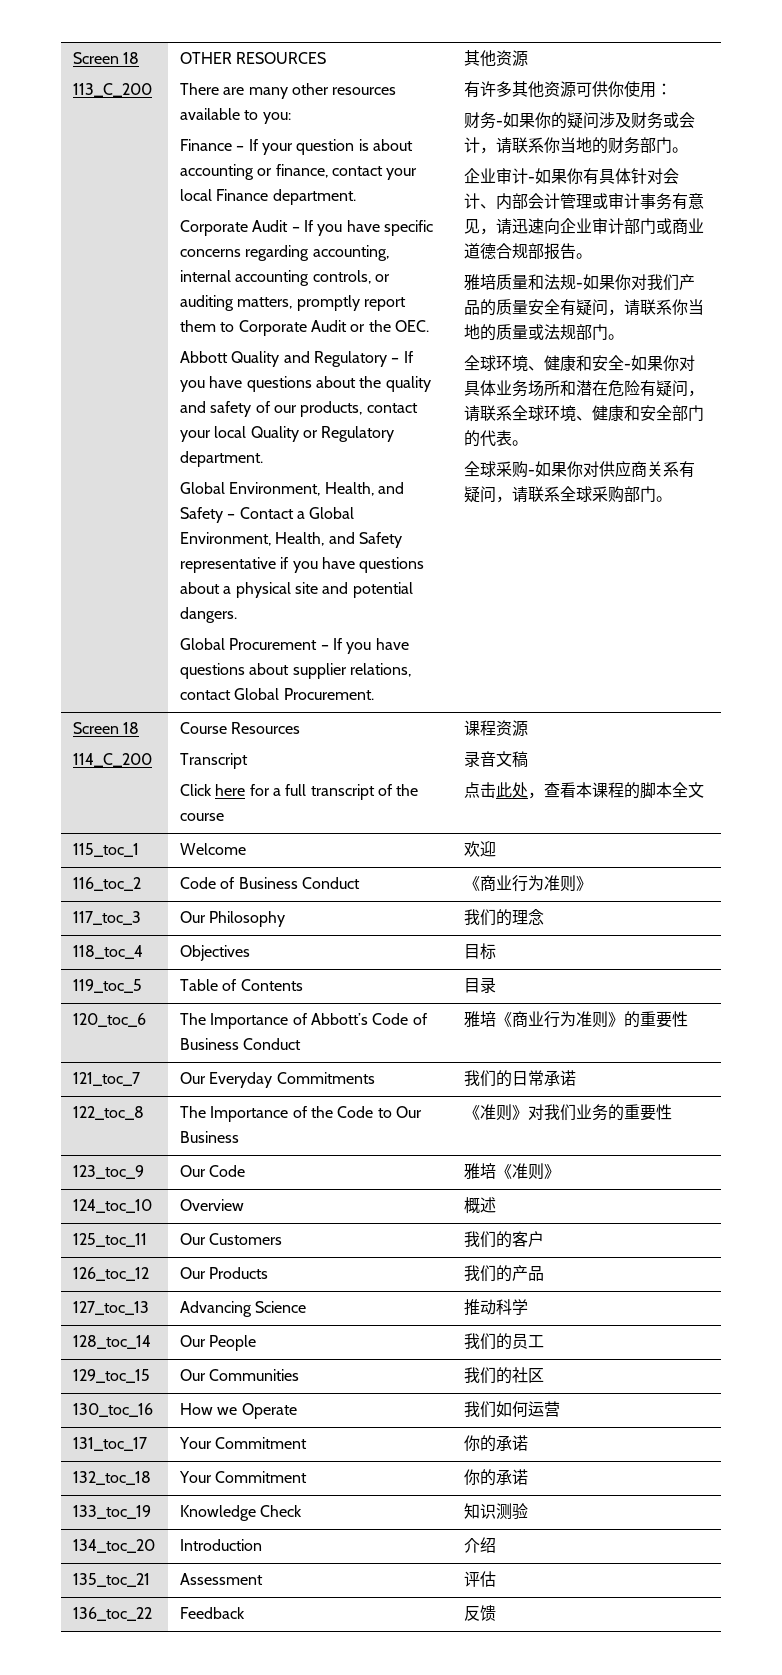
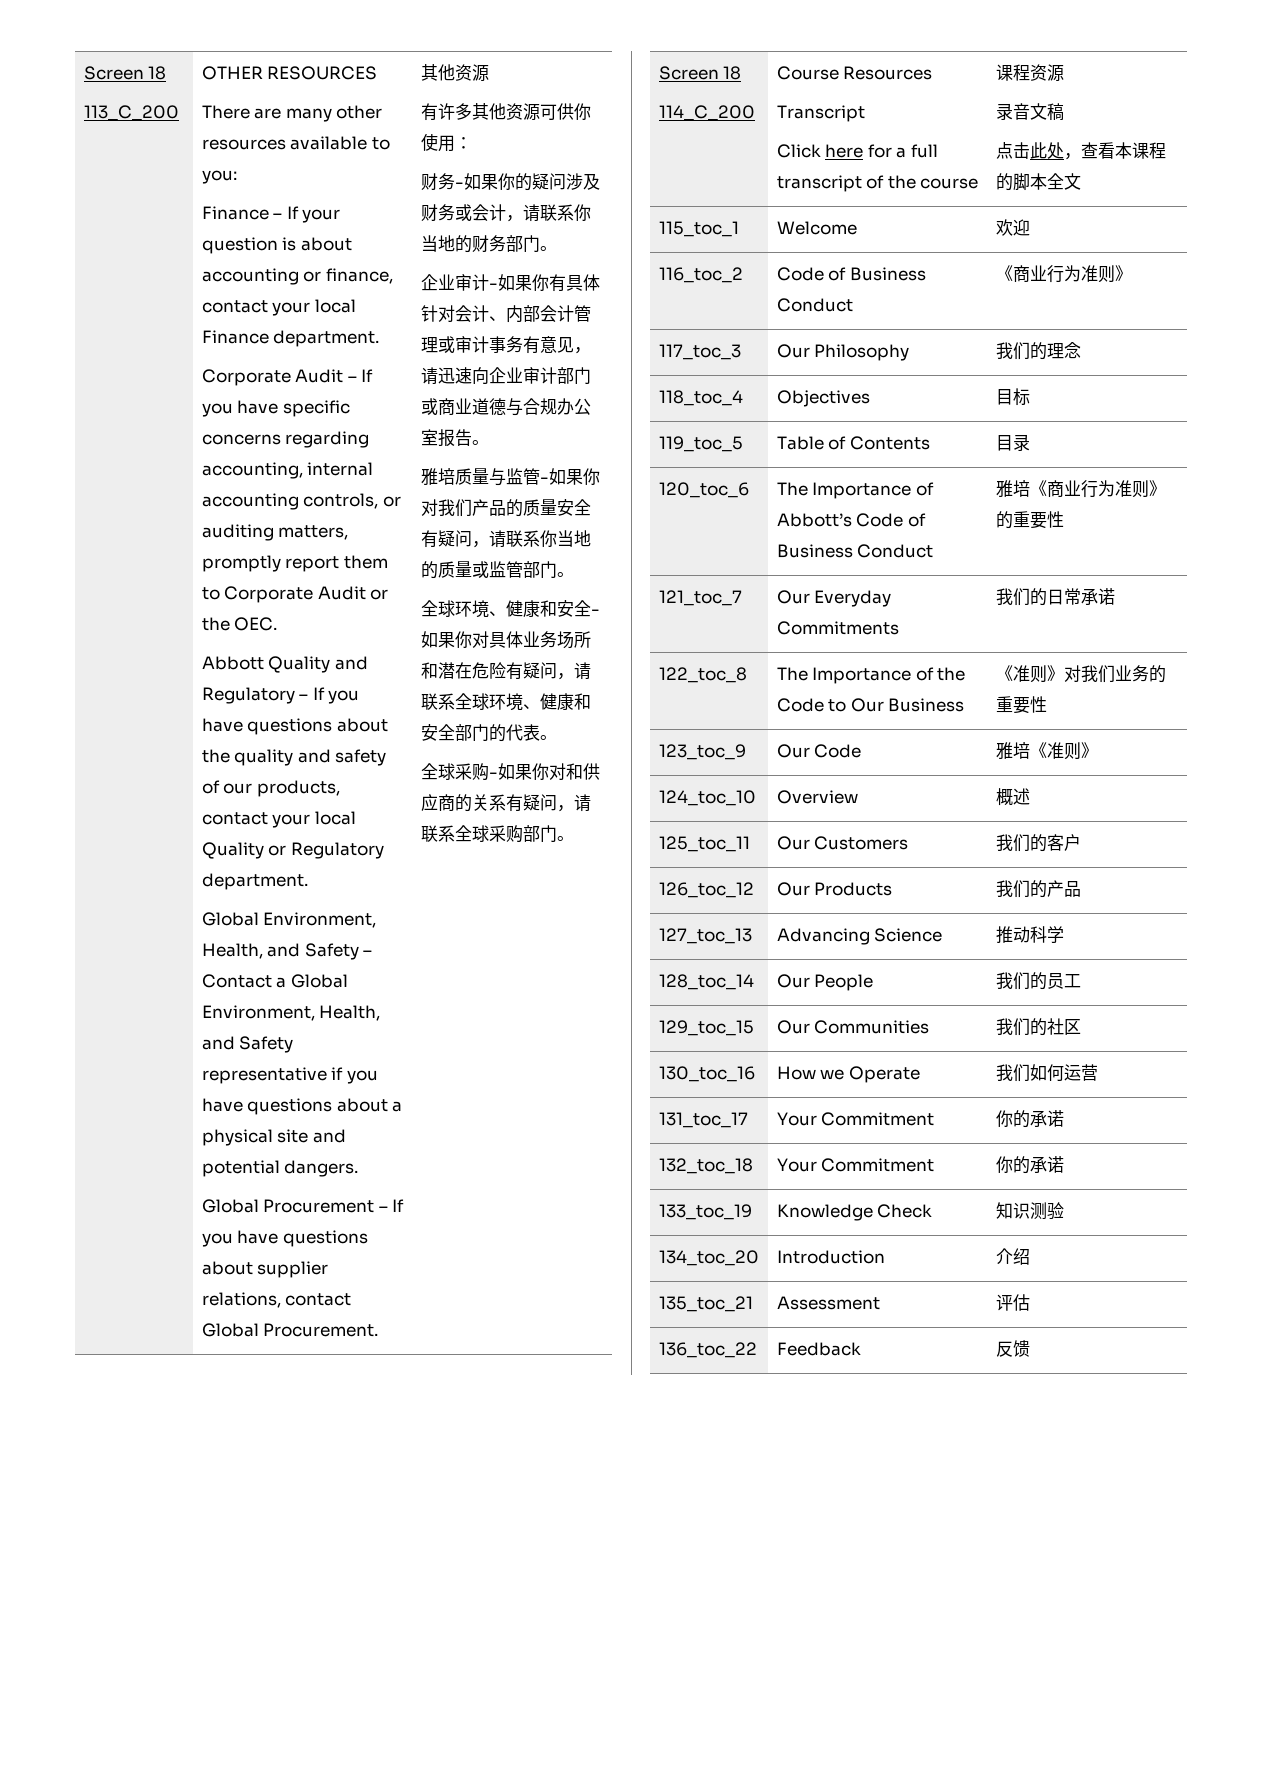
- 企业审计-如果你有具体针对会计、内部会计管理或审计事务有意见，请迅速向企业审计部门或商业道德合规部报告。
+ 企业审计-如果你有具体针对会计、内部会计管理或审计事务有意见，请迅速向企业审计部门或商业道德与合规办公室报告。
- 雅培质量和法规-如果你对我们产品的质量安全有疑问，请联系你当地的质量或法规部门。
+ 雅培质量与监管-如果你对我们产品的质量安全有疑问，请联系你当地的质量或监管部门。
- 全球采购-如果你对供应商关系有疑问，请联系全球采购部门。
+ 全球采购-如果你对和供应商的关系有疑问，请联系全球采购部门。

